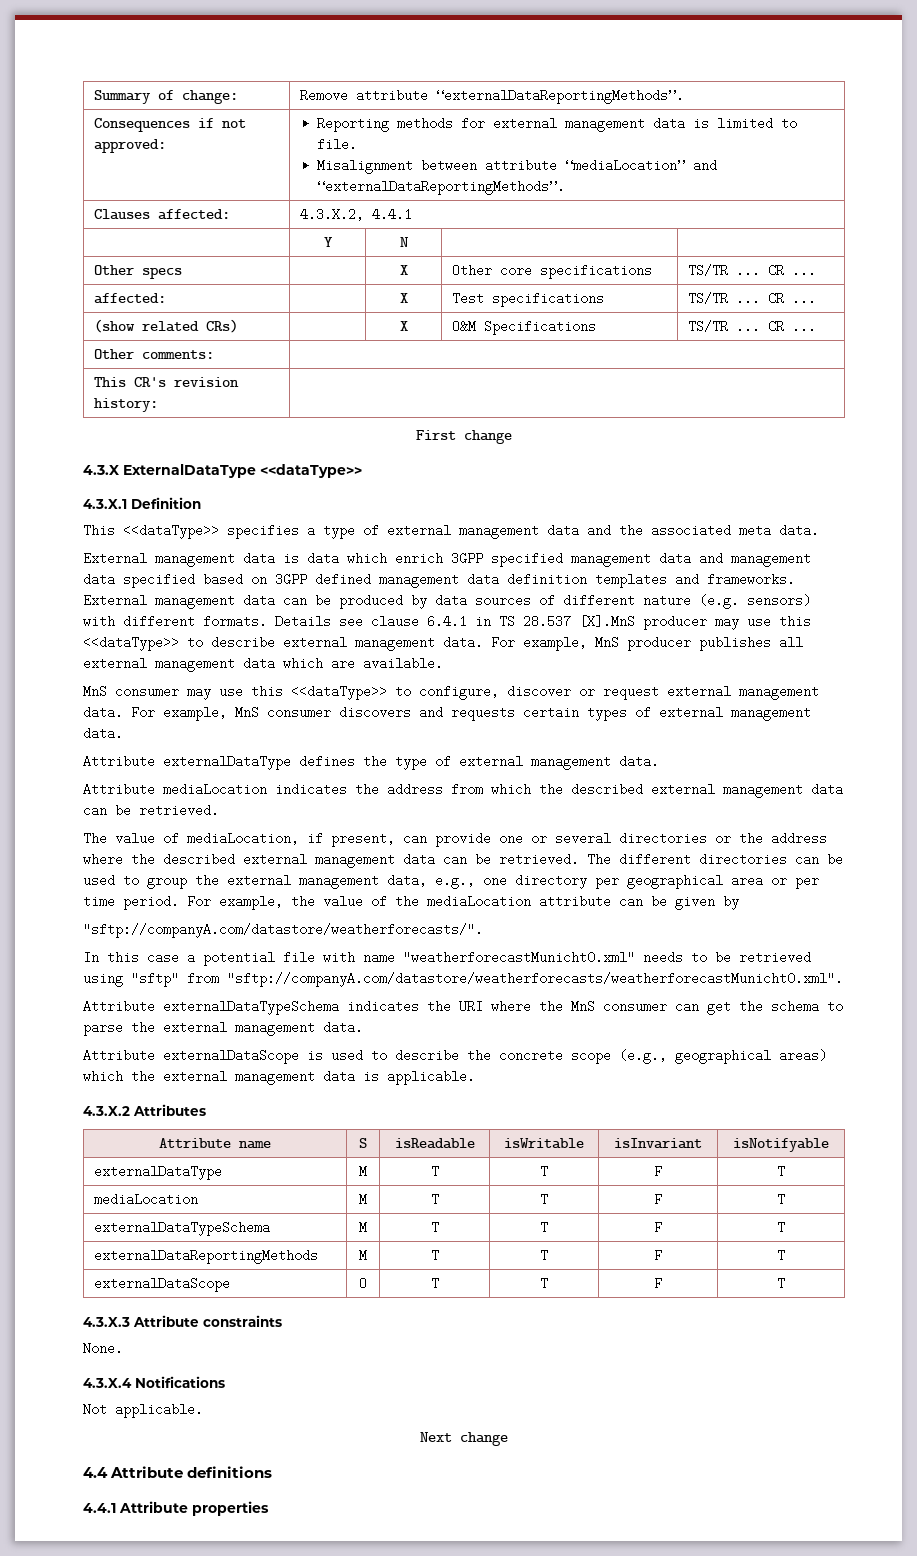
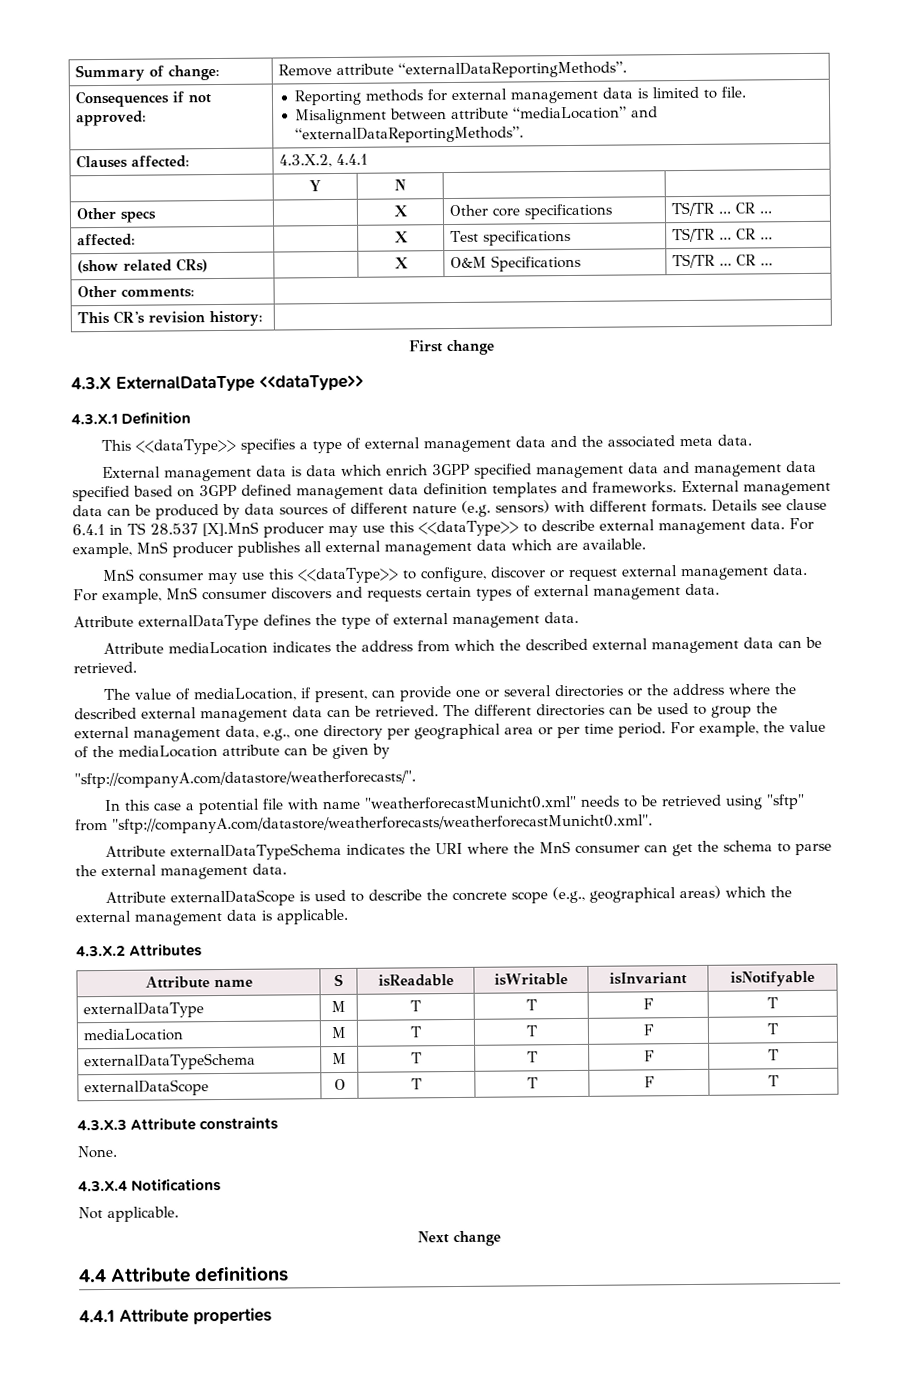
- externalDataReportingMethods | M | T | T | F | T

